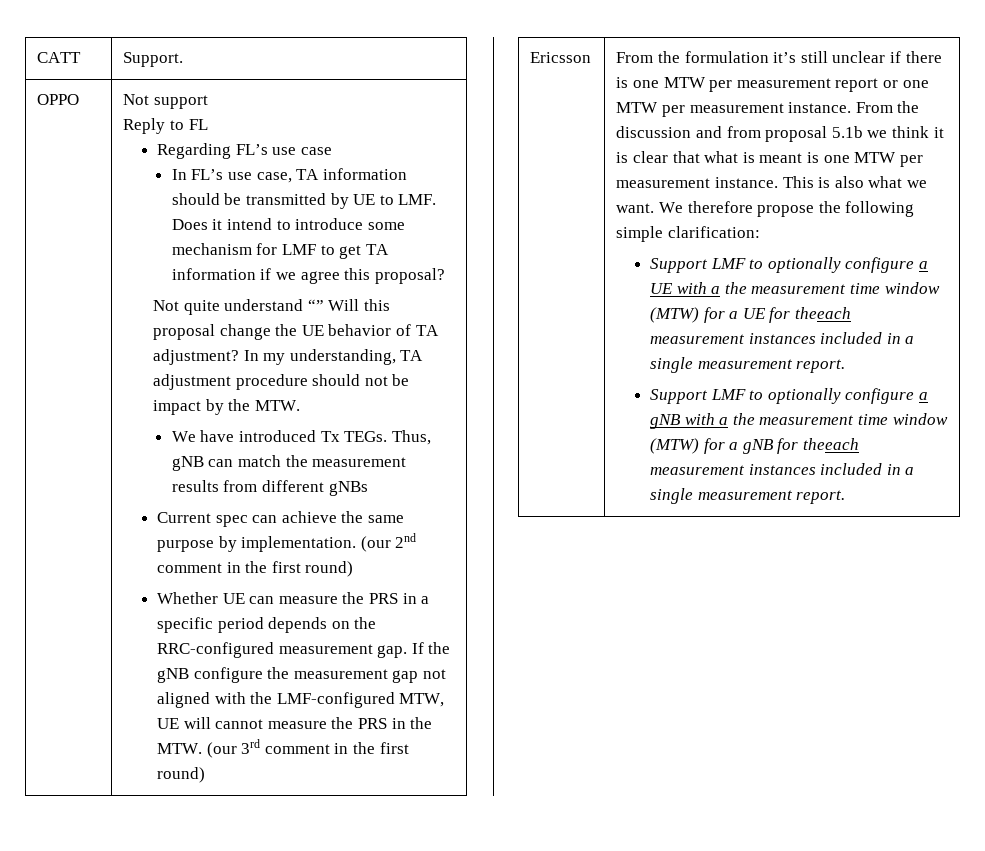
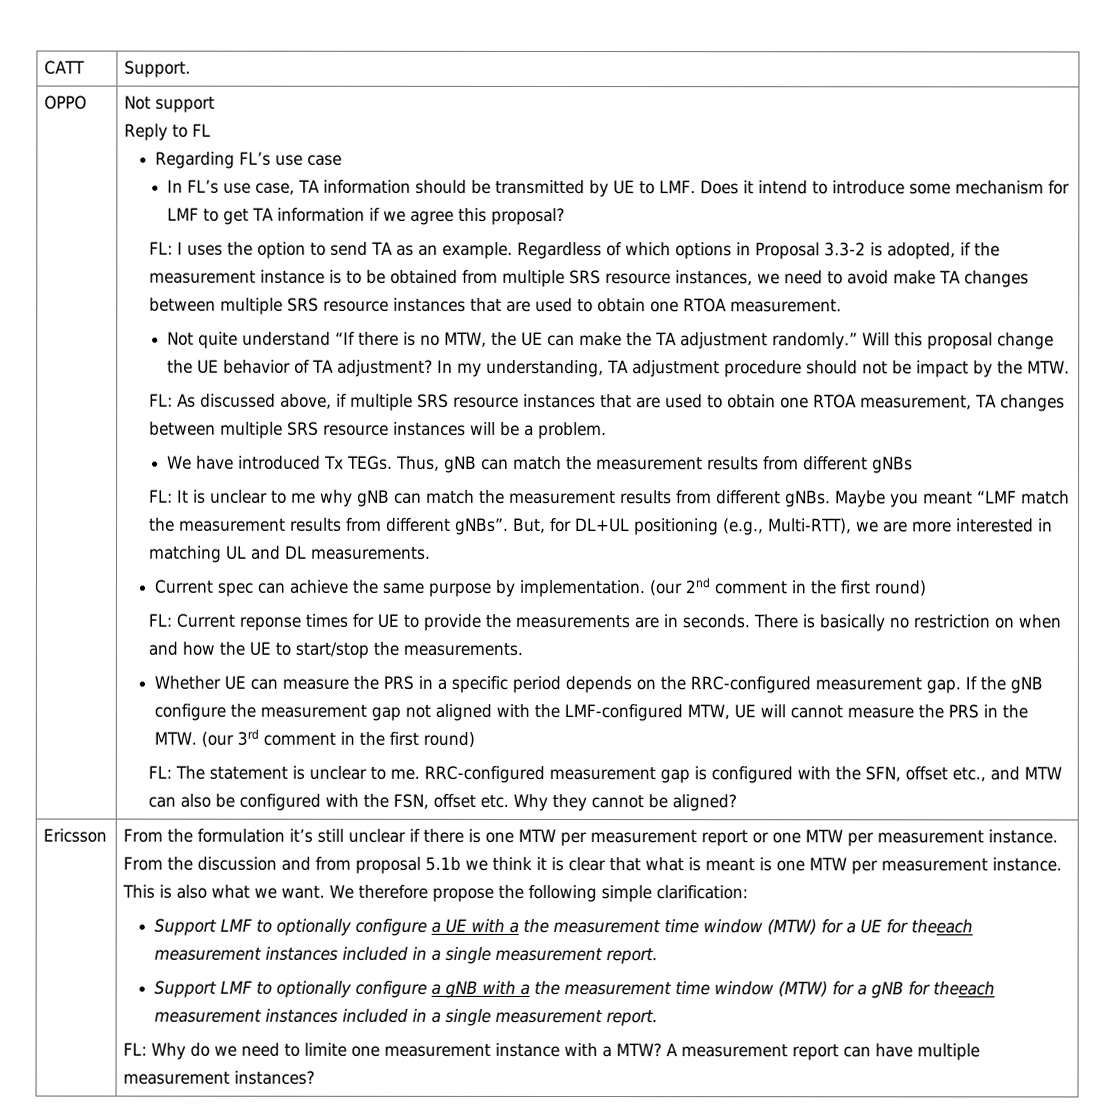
- Not quite understand “” Will this proposal change the UE behavior of TA adjustment?
+ FL: I uses the option to send TA as an example. Regardless of which options in Proposal 3.3-2 is adopted, if the measurement instance is to be obtained from multiple SRS resource instances, we need to avoid make TA changes between multiple SRS resource instances that are used to obtain one RTOA measurement.
+ Not quite understand “If there is no MTW, the UE can make the TA adjustment randomly.” Will this proposal change the UE behavior of TA adjustment?
+ FL: As discussed above, if multiple SRS resource instances that are used to obtain one RTOA measurement, TA changes between multiple SRS resource instances will be a problem.
+ FL: It is unclear to me why gNB can match the measurement results from different gNBs. Maybe you meant “LMF match the measurement results from different gNBs”. But, for DL+UL positioning (e.g., Multi-RTT), we are more interested in matching UL and DL measurements.
+ FL: Current reponse times for UE to provide the measurements are in seconds. There is basically no restriction on when and how the UE to start/stop the measurements.
+ FL: The statement is unclear to me. RRC-configured measurement gap is configured with the SFN, offset etc., and MTW can also be configured with the FSN, offset etc. Why they cannot be aligned?
+ FL: Why do we need to limite one measurement instance with a MTW? A measurement report can have multiple measurement instances?

